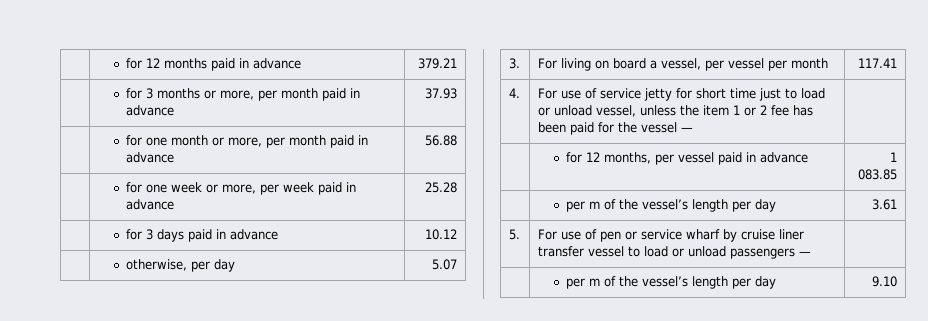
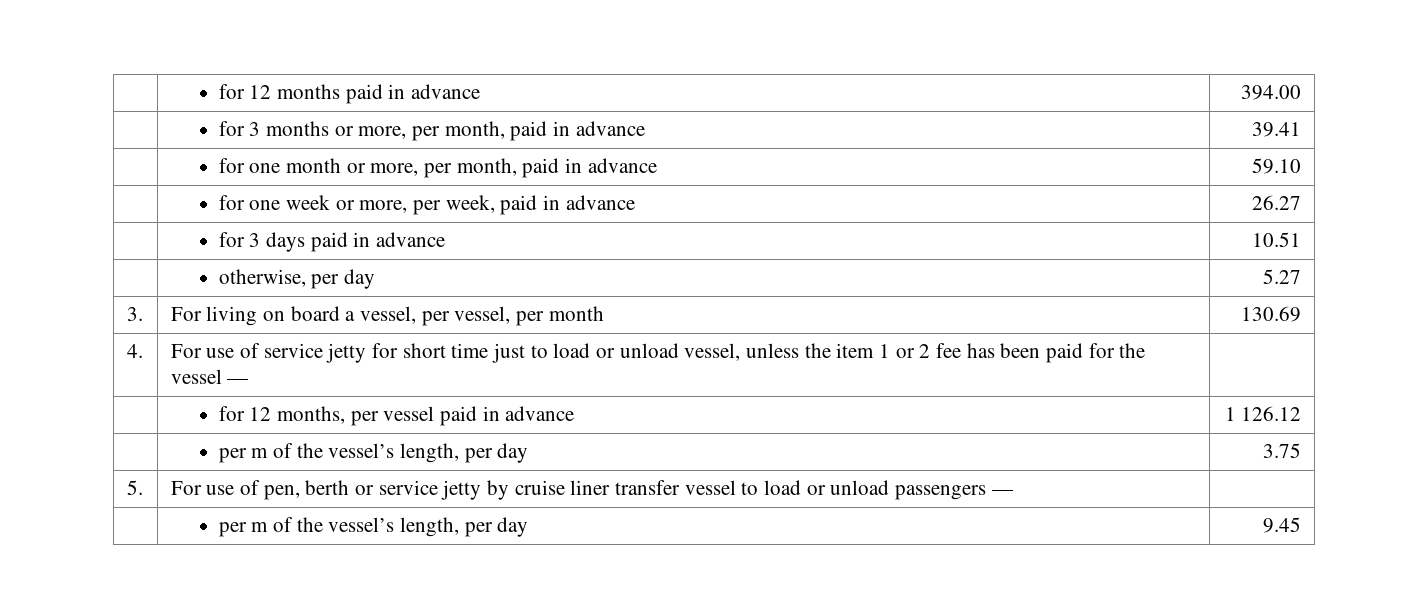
- | for 12 months paid in advance | 379.21
+ | for 12 months paid in advance | 394.00
- | for 3 months or more, per month paid in advance | 37.93
+ | for 3 months or more, per month, paid in advance | 39.41
- | for one month or more, per month paid in advance | 56.88
+ | for one month or more, per month, paid in advance | 59.10
- | for one week or more, per week paid in advance | 25.28
+ | for one week or more, per week, paid in advance | 26.27
- | for 3 days paid in advance | 10.12
+ | for 3 days paid in advance | 10.51
- | otherwise, per day | 5.07
+ | otherwise, per day | 5.27
- 3. | For living on board a vessel, per vessel per month | 117.41
+ 3. | For living on board a vessel, per vessel, per month | 130.69
- | for 12 months, per vessel paid in advance | 1 083.85
- | per m of the vessel’s length per day | 3.61
+ | for 12 months, per vessel paid in advance | 1 126.12
+ | per m of the vessel’s length, per day | 3.75
- 5. | For use of pen or service wharf by cruise liner transfer vessel to load or unload passengers — |
+ 5. | For use of pen, berth or service jetty by cruise liner transfer vessel to load or unload passengers — |
- | per m of the vessel’s length per day | 9.10
+ | per m of the vessel’s length, per day | 9.45

